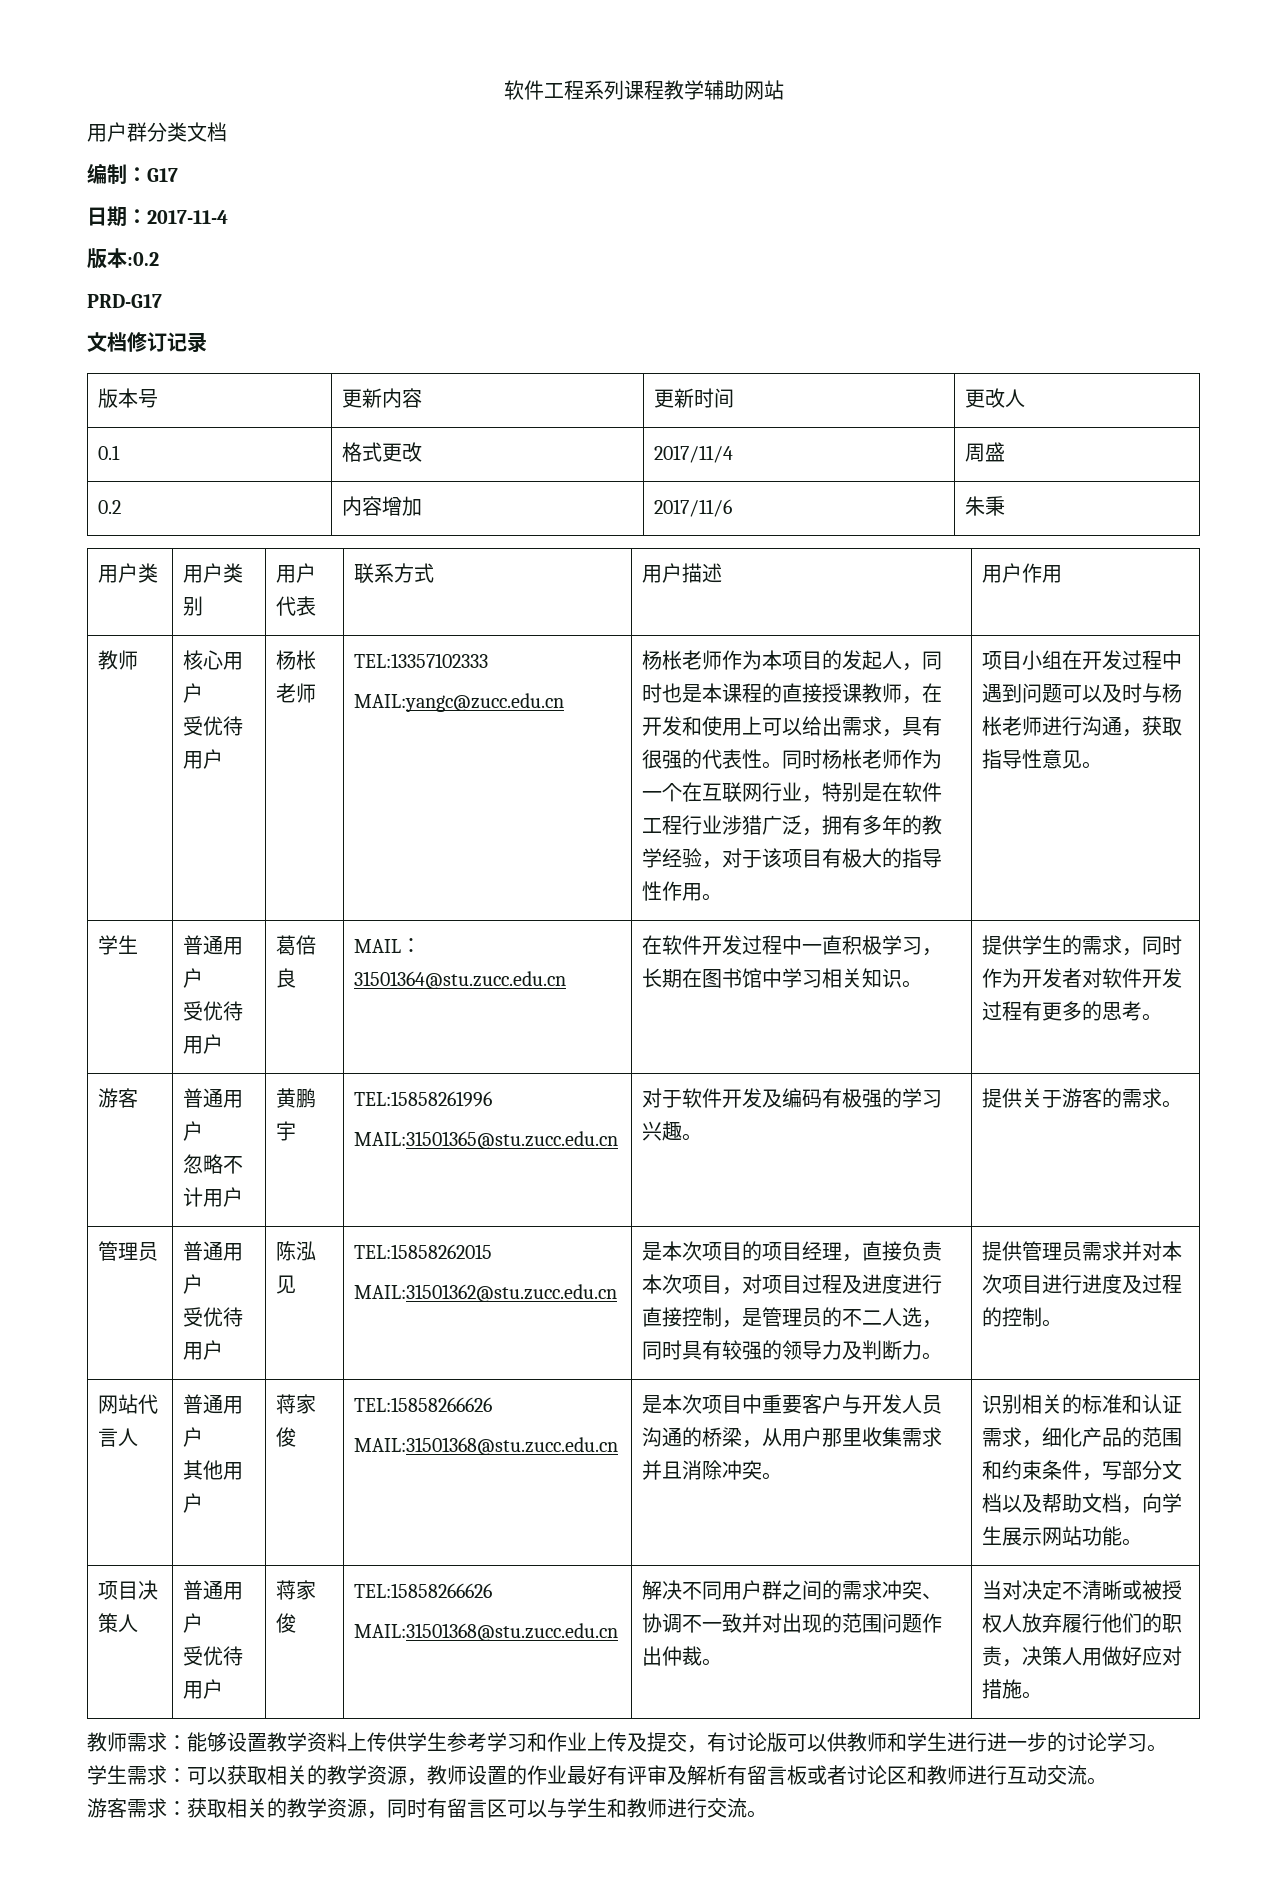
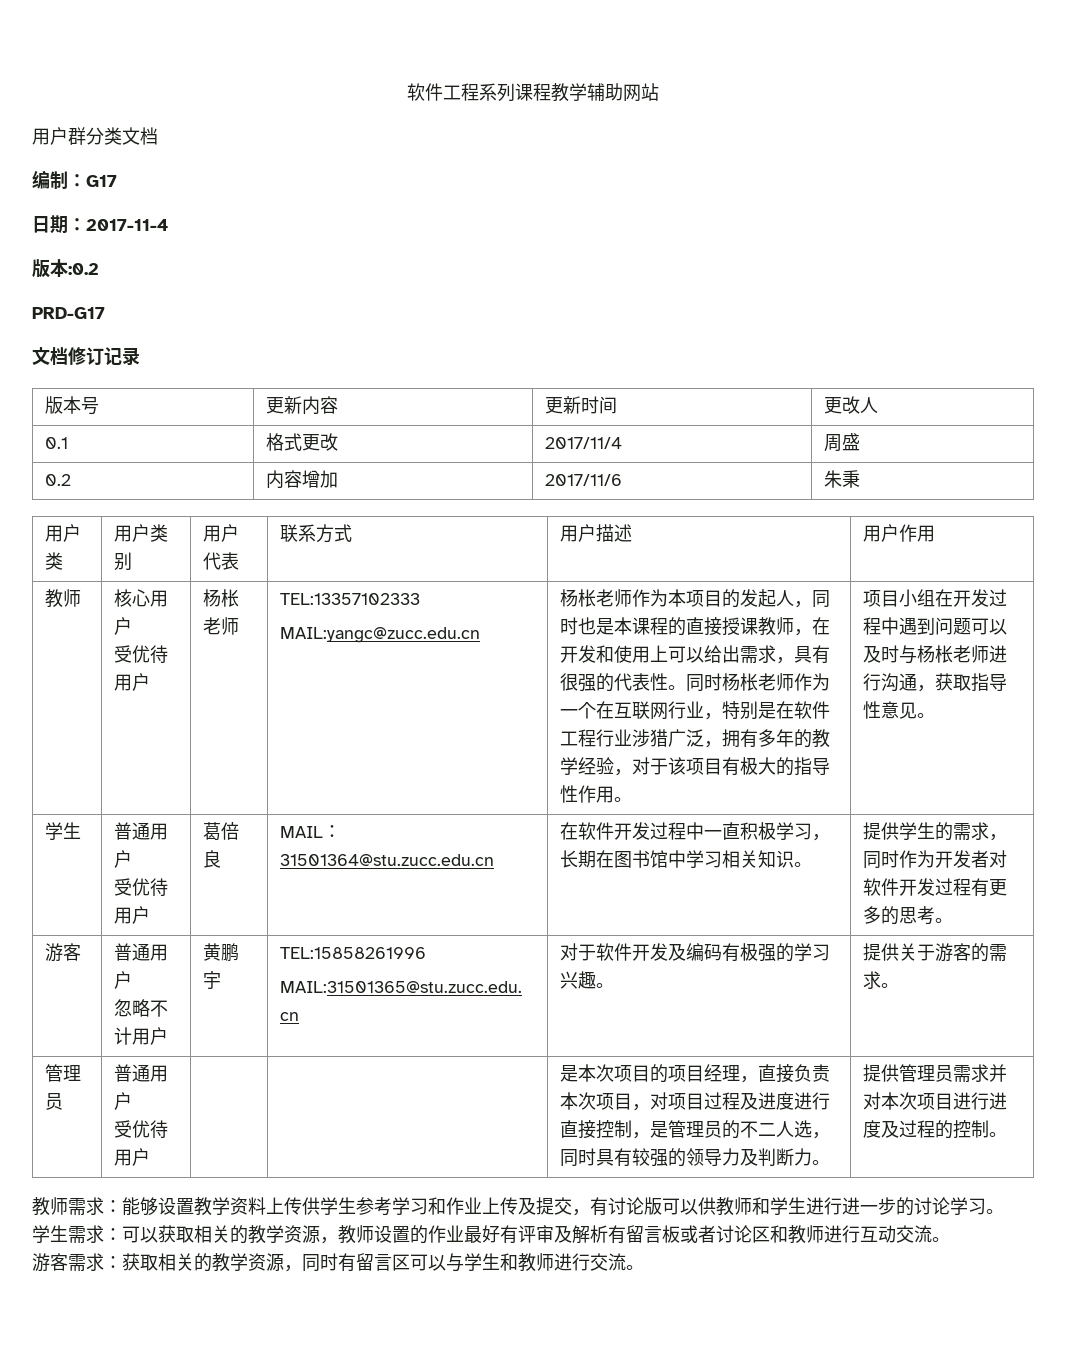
- 陈泓见 | TEL:15858262015
- MAIL:31501362@stu.zucc.edu.cn
- 网站代言人 | 普通用户
- 其他用户 | 蒋家俊 | TEL:15858266626
- MAIL:31501368@stu.zucc.edu.cn | 是本次项目中重要客户与开发人员沟通的桥梁，从用户那里收集需求并且消除冲突。 | 识别相关的标准和认证需求，细化产品的范围和约束条件，写部分文档以及帮助文档，向学生展示网站功能。
- 项目决策人 | 普通用户
- 受优待用户 | 蒋家俊 | TEL:15858266626
- MAIL:31501368@stu.zucc.edu.cn | 解决不同用户群之间的需求冲突、协调不一致并对出现的范围问题作出仲裁。 | 当对决定不清晰或被授权人放弃履行他们的职责，决策人用做好应对措施。

